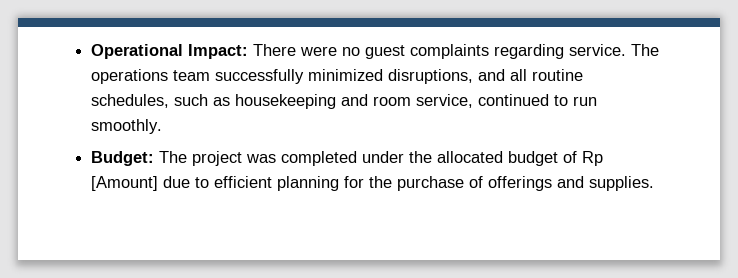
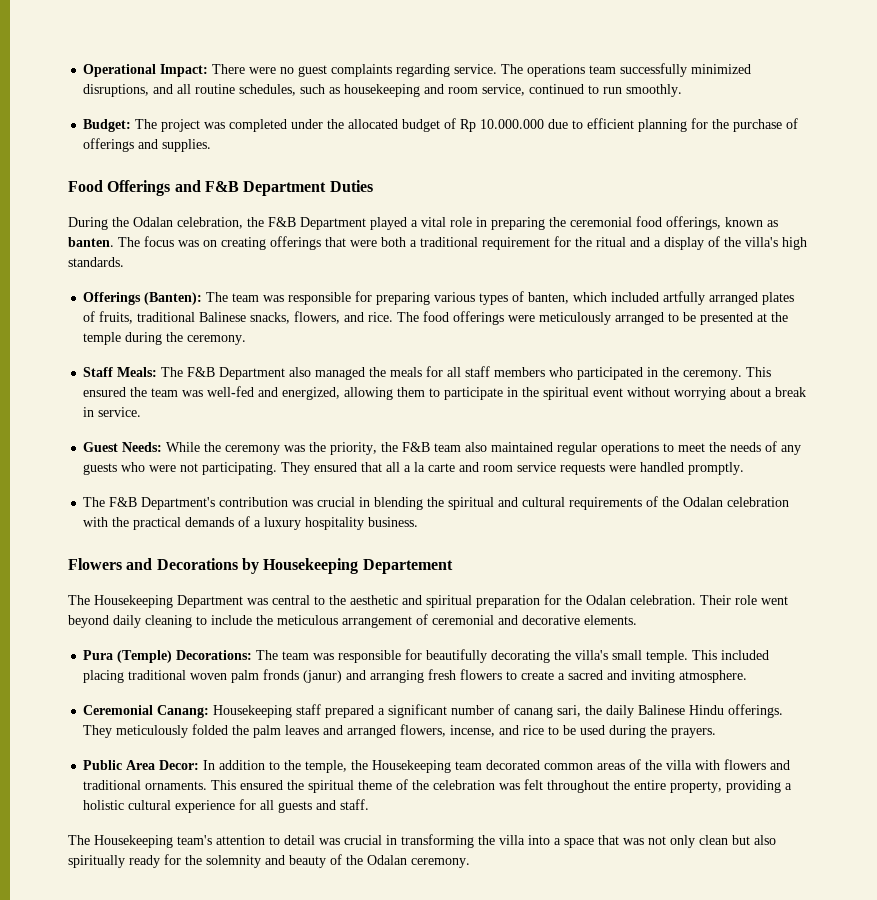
- Budget: The project was completed under the allocated budget of Rp [Amount] due to efficient planning for the purchase of offerings and supplies.
+ Budget: The project was completed under the allocated budget of Rp 10.000.000 due to efficient planning for the purchase of offerings and supplies.
+ Food Offerings and F&B Department Duties
+ During the Odalan celebration, the F&B Department played a vital role in preparing the ceremonial food offerings, known as banten. The focus was on creating offerings that were both a traditional requirement for the ritual and a display of the villa's high standards.
+ Offerings (Banten): The team was responsible for preparing various types of banten, which included artfully arranged plates of fruits, traditional Balinese snacks, flowers, and rice. The food offerings were meticulously arranged to be presented at the temple during the ceremony.
+ Staff Meals: The F&B Department also managed the meals for all staff members who participated in the ceremony. This ensured the team was well-fed and energized, allowing them to participate in the spiritual event without worrying about a break in service.
+ Guest Needs: While the ceremony was the priority, the F&B team also maintained regular operations to meet the needs of any guests who were not participating. They ensured that all a la carte and room service requests were handled promptly.
+ The F&B Department's contribution was crucial in blending the spiritual and cultural requirements of the Odalan celebration with the practical demands of a luxury hospitality business.
+ Flowers and Decorations by Housekeeping Departement
+ The Housekeeping Department was central to the aesthetic and spiritual preparation for the Odalan celebration. Their role went beyond daily cleaning to include the meticulous arrangement of ceremonial and decorative elements.
+ Pura (Temple) Decorations: The team was responsible for beautifully decorating the villa's small temple. This included placing traditional woven palm fronds (janur) and arranging fresh flowers to create a sacred and inviting atmosphere.
+ Ceremonial Canang: Housekeeping staff prepared a significant number of canang sari, the daily Balinese Hindu offerings. They meticulously folded the palm leaves and arranged flowers, incense, and rice to be used during the prayers.
+ Public Area Decor: In addition to the temple, the Housekeeping team decorated common areas of the villa with flowers and traditional ornaments. This ensured the spiritual theme of the celebration was felt throughout the entire property, providing a holistic cultural experience for all guests and staff.
+ The Housekeeping team's attention to detail was crucial in transforming the villa into a space that was not only clean but also spiritually ready for the solemnity and beauty of the Odalan ceremony.

